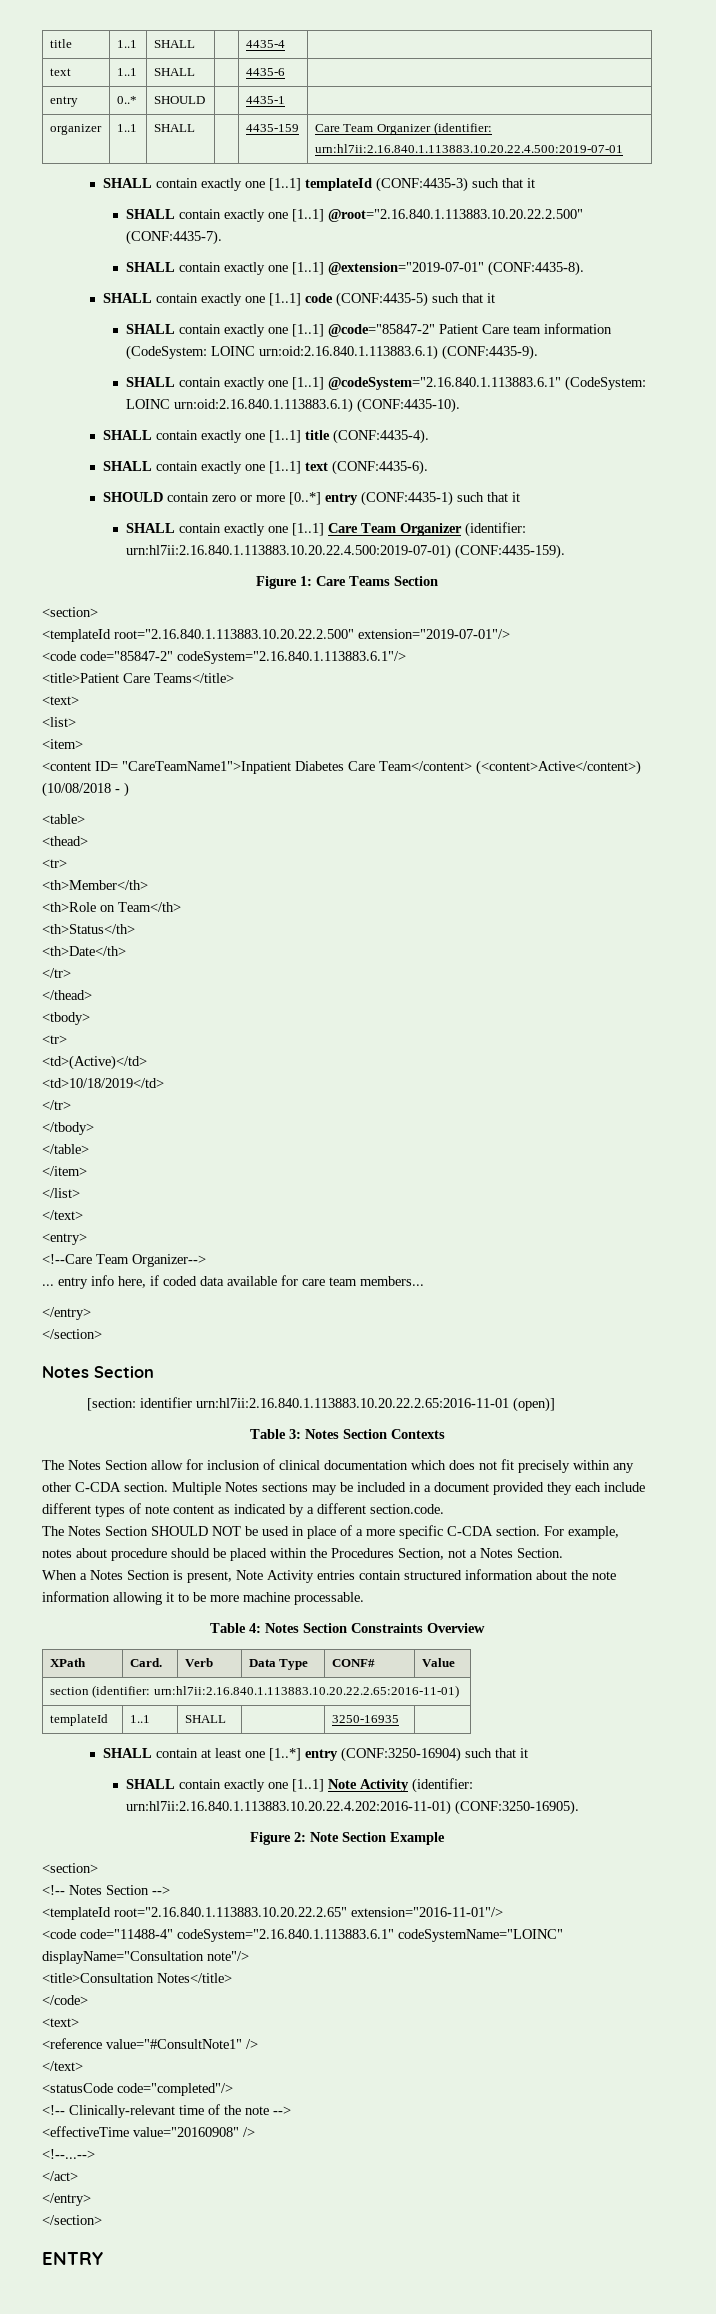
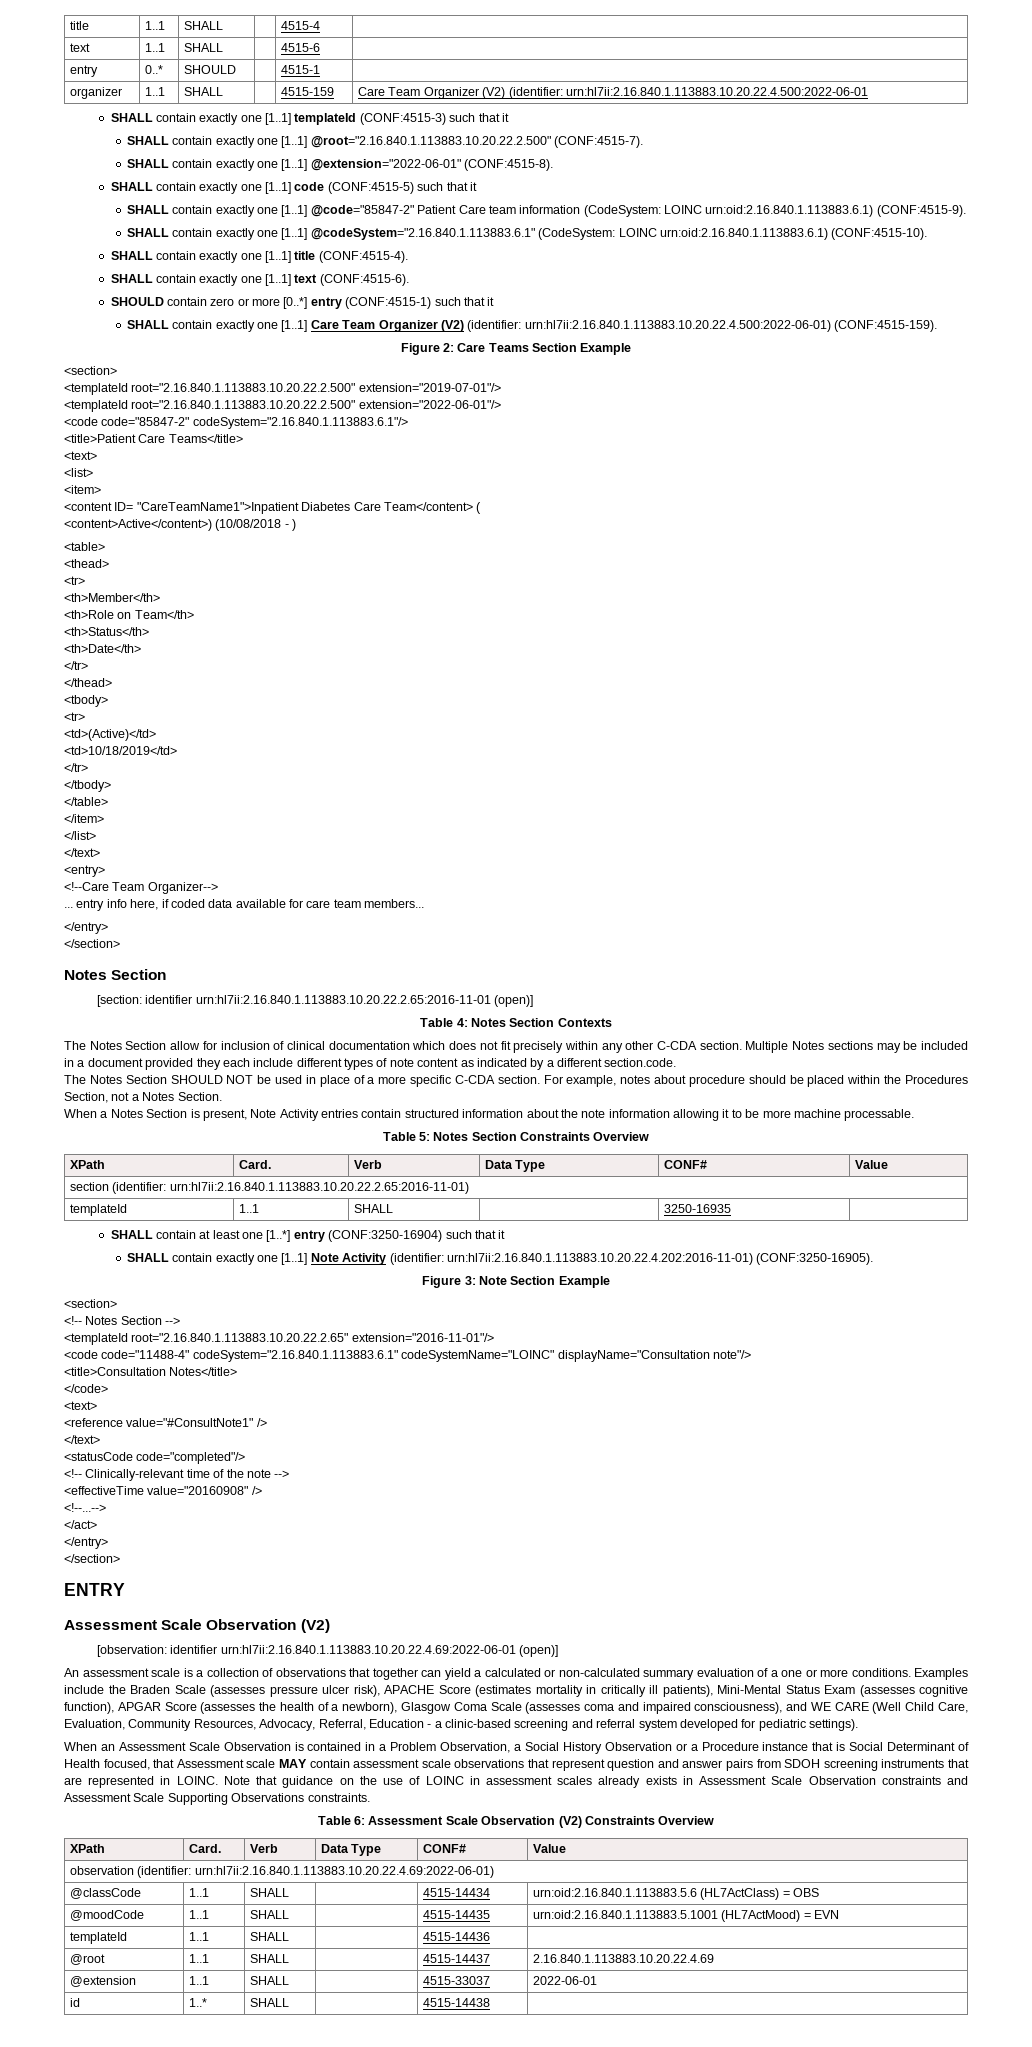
- title | 1..1 | SHALL | | 4435-4 |
+ title | 1..1 | SHALL | | 4515-4 |
- text | 1..1 | SHALL | | 4435-6 |
+ text | 1..1 | SHALL | | 4515-6 |
- entry | 0..* | SHOULD | | 4435-1 |
+ entry | 0..* | SHOULD | | 4515-1 |
- organizer | 1..1 | SHALL | | 4435-159 | Care Team Organizer (identifier: urn:hl7ii:2.16.840.1.113883.10.20.22.4.500:2019-07-01
+ organizer | 1..1 | SHALL | | 4515-159 | Care Team Organizer (V2) (identifier: urn:hl7ii:2.16.840.1.113883.10.20.22.4.500:2022-06-01
- SHALL contain exactly one [1..1] templateId (CONF:4435-3) such that it
+ SHALL contain exactly one [1..1] templateId (CONF:4515-3) such that it
- SHALL contain exactly one [1..1] @root="2.16.840.1.113883.10.20.22.2.500" (CONF:4435-7).
- SHALL contain exactly one [1..1] @extension="2019-07-01" (CONF:4435-8).
+ SHALL contain exactly one [1..1] @root="2.16.840.1.113883.10.20.22.2.500" (CONF:4515-7).
+ SHALL contain exactly one [1..1] @extension="2022-06-01" (CONF:4515-8).
- SHALL contain exactly one [1..1] code (CONF:4435-5) such that it
+ SHALL contain exactly one [1..1] code (CONF:4515-5) such that it
- SHALL contain exactly one [1..1] @code="85847-2" Patient Care team information (CodeSystem: LOINC urn:oid:2.16.840.1.113883.6.1) (CONF:4435-9).
+ SHALL contain exactly one [1..1] @code="85847-2" Patient Care team information (CodeSystem: LOINC urn:oid:2.16.840.1.113883.6.1) (CONF:4515-9).
- SHALL contain exactly one [1..1] @codeSystem="2.16.840.1.113883.6.1" (CodeSystem: LOINC urn:oid:2.16.840.1.113883.6.1) (CONF:4435-10).
+ SHALL contain exactly one [1..1] @codeSystem="2.16.840.1.113883.6.1" (CodeSystem: LOINC urn:oid:2.16.840.1.113883.6.1) (CONF:4515-10).
- SHALL contain exactly one [1..1] title (CONF:4435-4).
+ SHALL contain exactly one [1..1] title (CONF:4515-4).
- SHALL contain exactly one [1..1] text (CONF:4435-6).
+ SHALL contain exactly one [1..1] text (CONF:4515-6).
- SHOULD contain zero or more [0..*] entry (CONF:4435-1) such that it
+ SHOULD contain zero or more [0..*] entry (CONF:4515-1) such that it
- SHALL contain exactly one [1..1] Care Team Organizer (identifier: urn:hl7ii:2.16.840.1.113883.10.20.22.4.500:2019-07-01) (CONF:4435-159).
- Figure 1: Care Teams Section
+ SHALL contain exactly one [1..1] Care Team Organizer (V2) (identifier: urn:hl7ii:2.16.840.1.113883.10.20.22.4.500:2022-06-01) (CONF:4515-159).
+ Figure 2: Care Teams Section Example
+ <templateId root="2.16.840.1.113883.10.20.22.2.500" extension="2022-06-01"/>
- <content ID= "CareTeamName1">Inpatient Diabetes Care Team</content> (<content>Active</content>) (10/08/2018 - )
+ <content ID= "CareTeamName1">Inpatient Diabetes Care Team</content> (
+ <content>Active</content>) (10/08/2018 - )
- Table 3: Notes Section Contexts
+ Table 4: Notes Section Contexts
- Table 4: Notes Section Constraints Overview
+ Table 5: Notes Section Constraints Overview
- Figure 2: Note Section Example
+ Figure 3: Note Section Example
  ENTRY
+ Assessment Scale Observation (V2)
+ [observation: identifier urn:hl7ii:2.16.840.1.113883.10.20.22.4.69:2022-06-01 (open)]
+ An assessment scale is a collection of observations that together can yield a calculated or non-calculated summary evaluation of a one or more conditions. Examples include the Braden Scale (assesses pressure ulcer risk), APACHE Score (estimates mortality in critically ill patients), Mini-Mental Status Exam (assesses cognitive function), APGAR Score (assesses the health of a newborn), Glasgow Coma Scale (assesses coma and impaired consciousness), and WE CARE (Well Child Care, Evaluation, Community Resources, Advocacy, Referral, Education - a clinic-based screening and referral system developed for pediatric settings).
+ When an Assessment Scale Observation is contained in a Problem Observation, a Social History Observation or a Procedure instance that is Social Determinant of Health focused, that Assessment scale MAY contain assessment scale observations that represent question and answer pairs from SDOH screening instruments that are represented in LOINC. Note that guidance on the use of LOINC in assessment scales already exists in Assessment Scale Observation constraints and Assessment Scale Supporting Observations constraints.
+ Table 6: Assessment Scale Observation (V2) Constraints Overview
+ XPath | Card. | Verb | Data Type | CONF# | Value
+ observation (identifier: urn:hl7ii:2.16.840.1.113883.10.20.22.4.69:2022-06-01)
+ @classCode | 1..1 | SHALL | | 4515-14434 | urn:oid:2.16.840.1.113883.5.6 (HL7ActClass) = OBS
+ @moodCode | 1..1 | SHALL | | 4515-14435 | urn:oid:2.16.840.1.113883.5.1001 (HL7ActMood) = EVN
+ templateId | 1..1 | SHALL | | 4515-14436 |
+ @root | 1..1 | SHALL | | 4515-14437 | 2.16.840.1.113883.10.20.22.4.69
+ @extension | 1..1 | SHALL | | 4515-33037 | 2022-06-01
+ id | 1..* | SHALL | | 4515-14438 |

